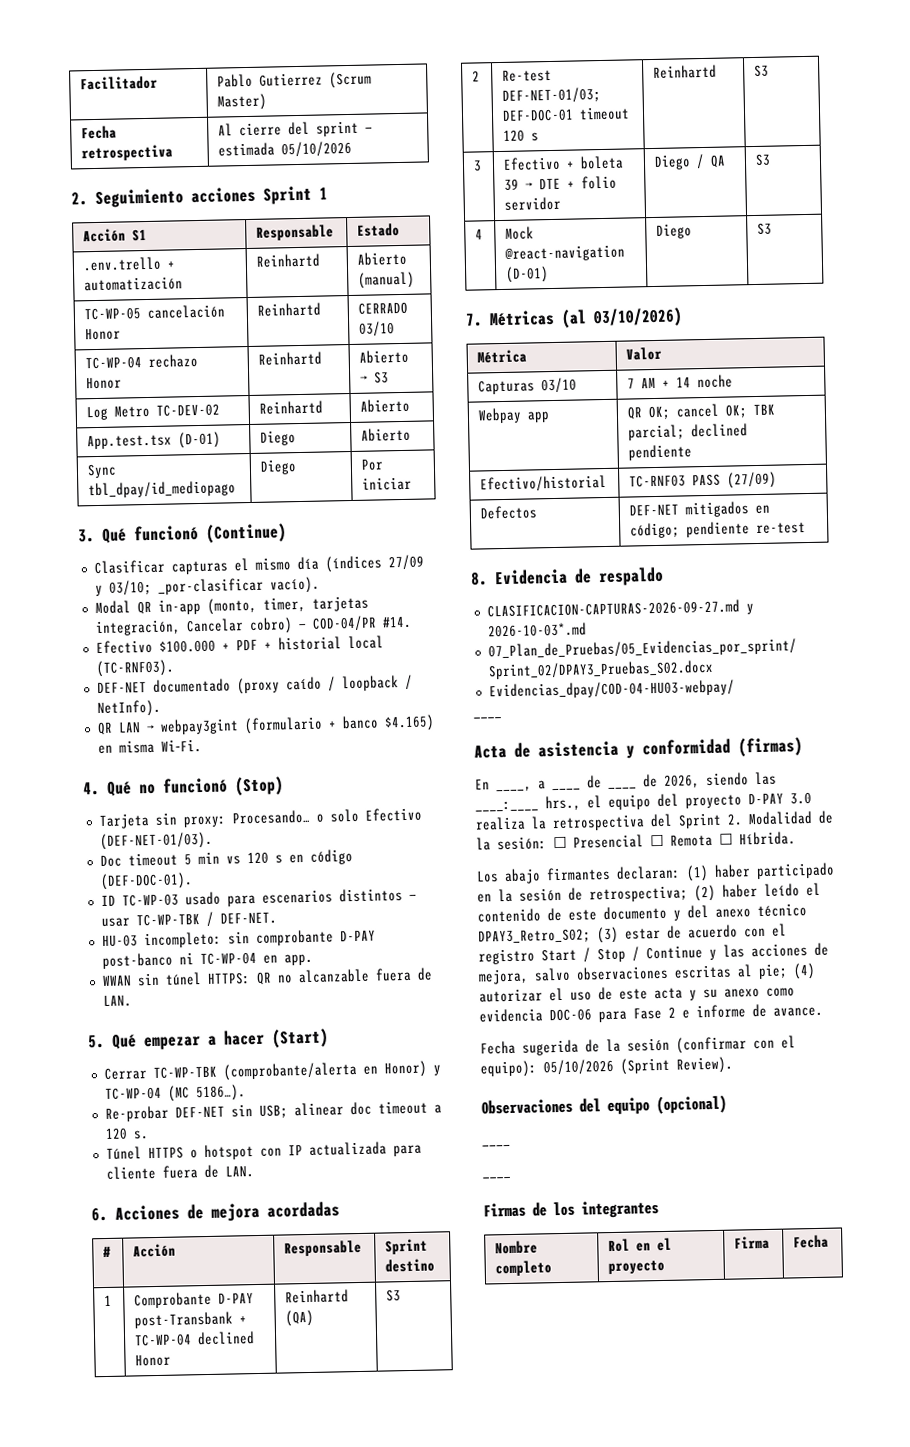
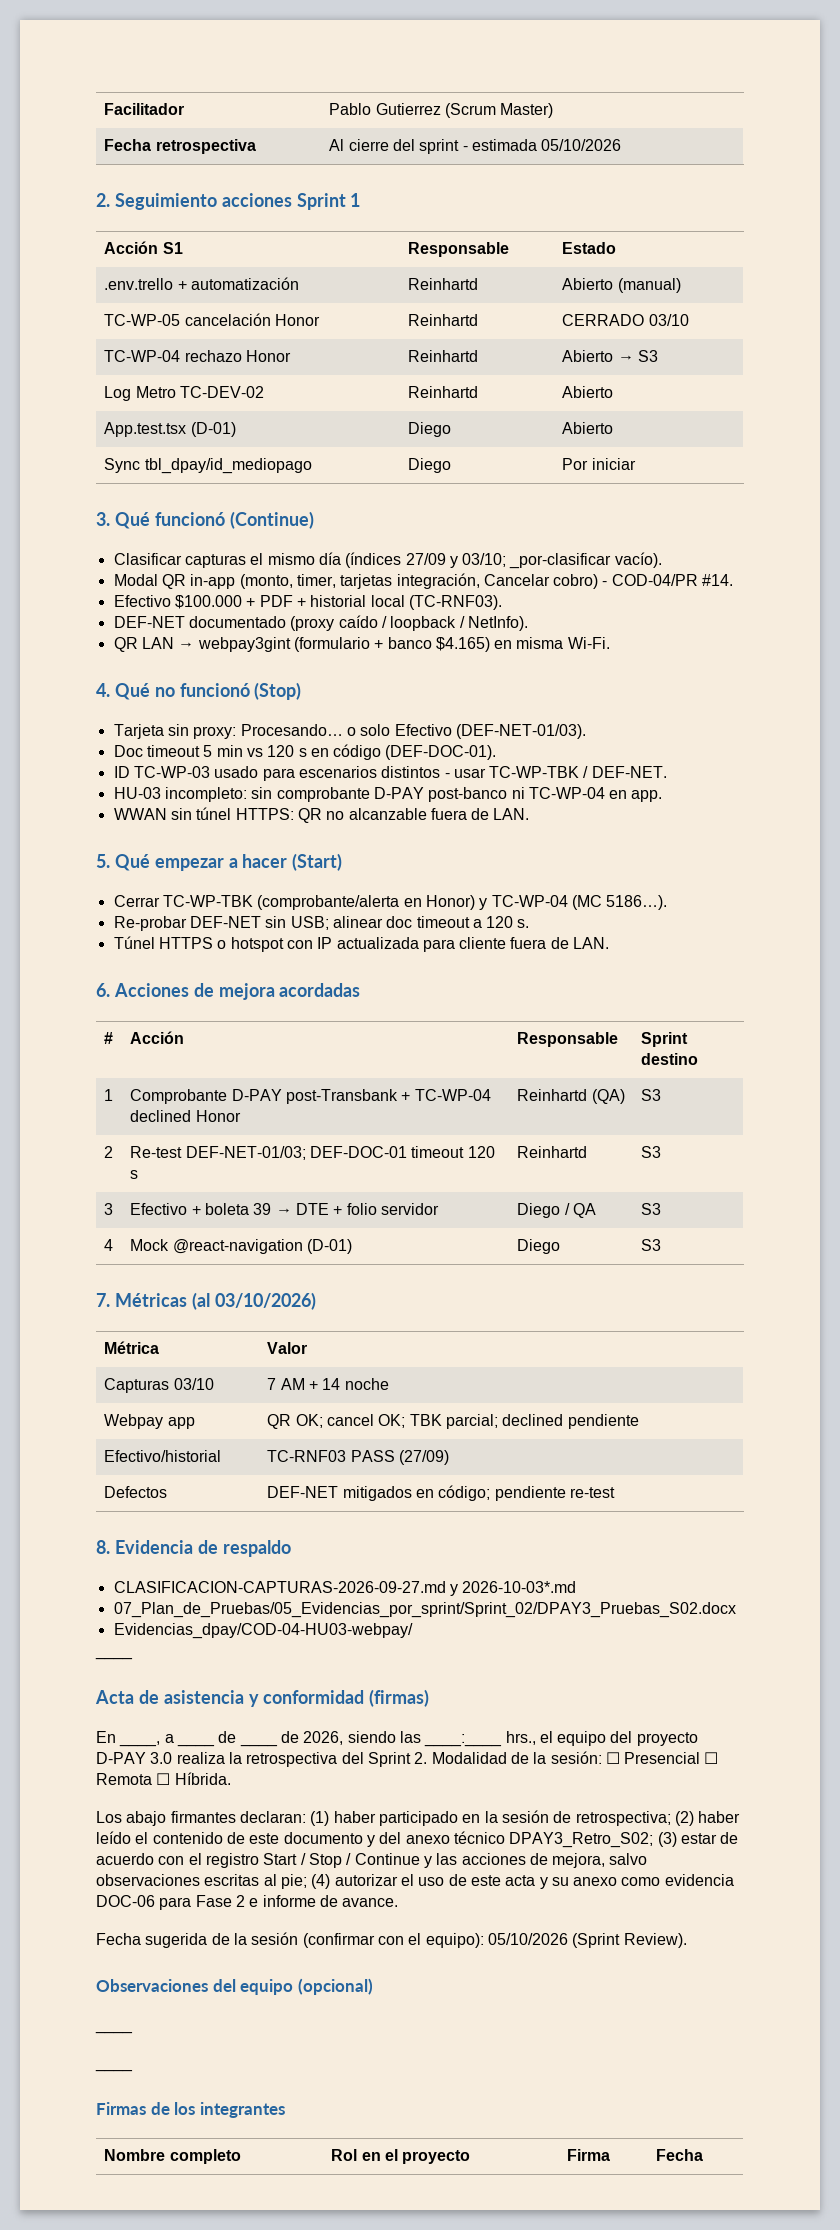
- Fecha retrospectiva | Al cierre del sprint — estimada 05/10/2026
+ Fecha retrospectiva | Al cierre del sprint - estimada 05/10/2026
- Modal QR in-app (monto, timer, tarjetas integración, Cancelar cobro) — COD-04/PR #14.
+ Modal QR in-app (monto, timer, tarjetas integración, Cancelar cobro) - COD-04/PR #14.
- ID TC-WP-03 usado para escenarios distintos — usar TC-WP-TBK / DEF-NET.
+ ID TC-WP-03 usado para escenarios distintos - usar TC-WP-TBK / DEF-NET.

